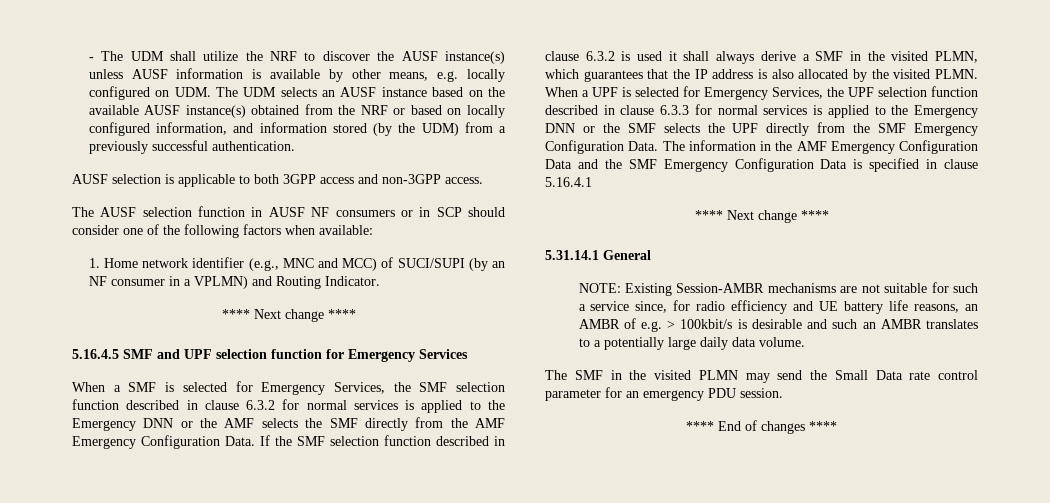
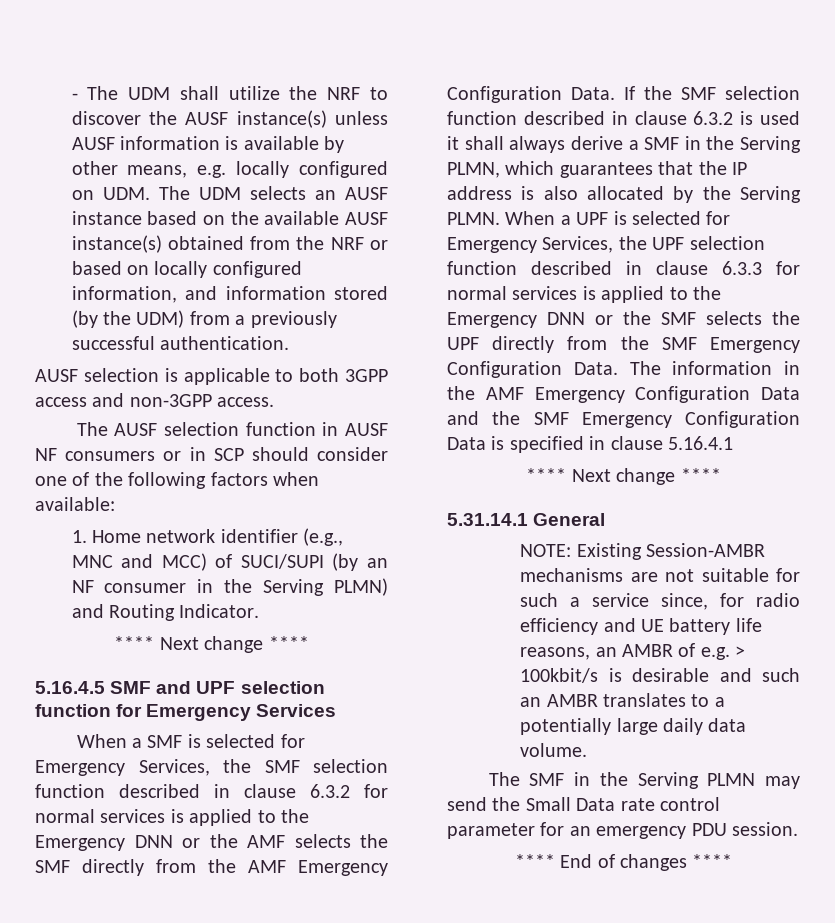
- 1. Home network identifier (e.g., MNC and MCC) of SUCI/SUPI (by an NF consumer in a VPLMN) and Routing Indicator.
+ 1. Home network identifier (e.g., MNC and MCC) of SUCI/SUPI (by an NF consumer in the Serving PLMN) and Routing Indicator.
- If the SMF selection function described in clause 6.3.2 is used it shall always derive a SMF in the visited PLMN, which guarantees that the IP address is also allocated by the visited PLMN.
+ If the SMF selection function described in clause 6.3.2 is used it shall always derive a SMF in the Serving PLMN, which guarantees that the IP address is also allocated by the Serving PLMN.
- The SMF in the visited PLMN may send the Small Data rate control parameter for an emergency PDU session.
+ The SMF in the Serving PLMN may send the Small Data rate control parameter for an emergency PDU session.

